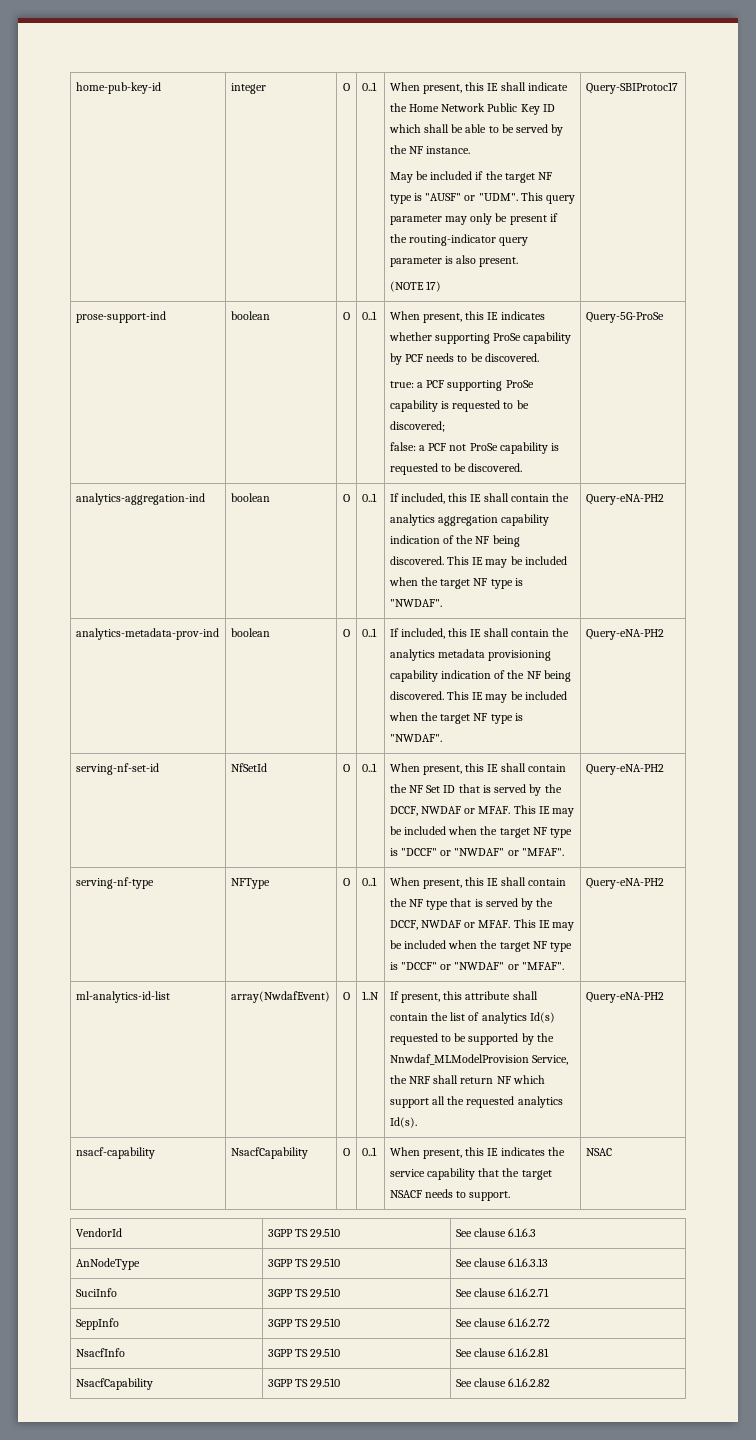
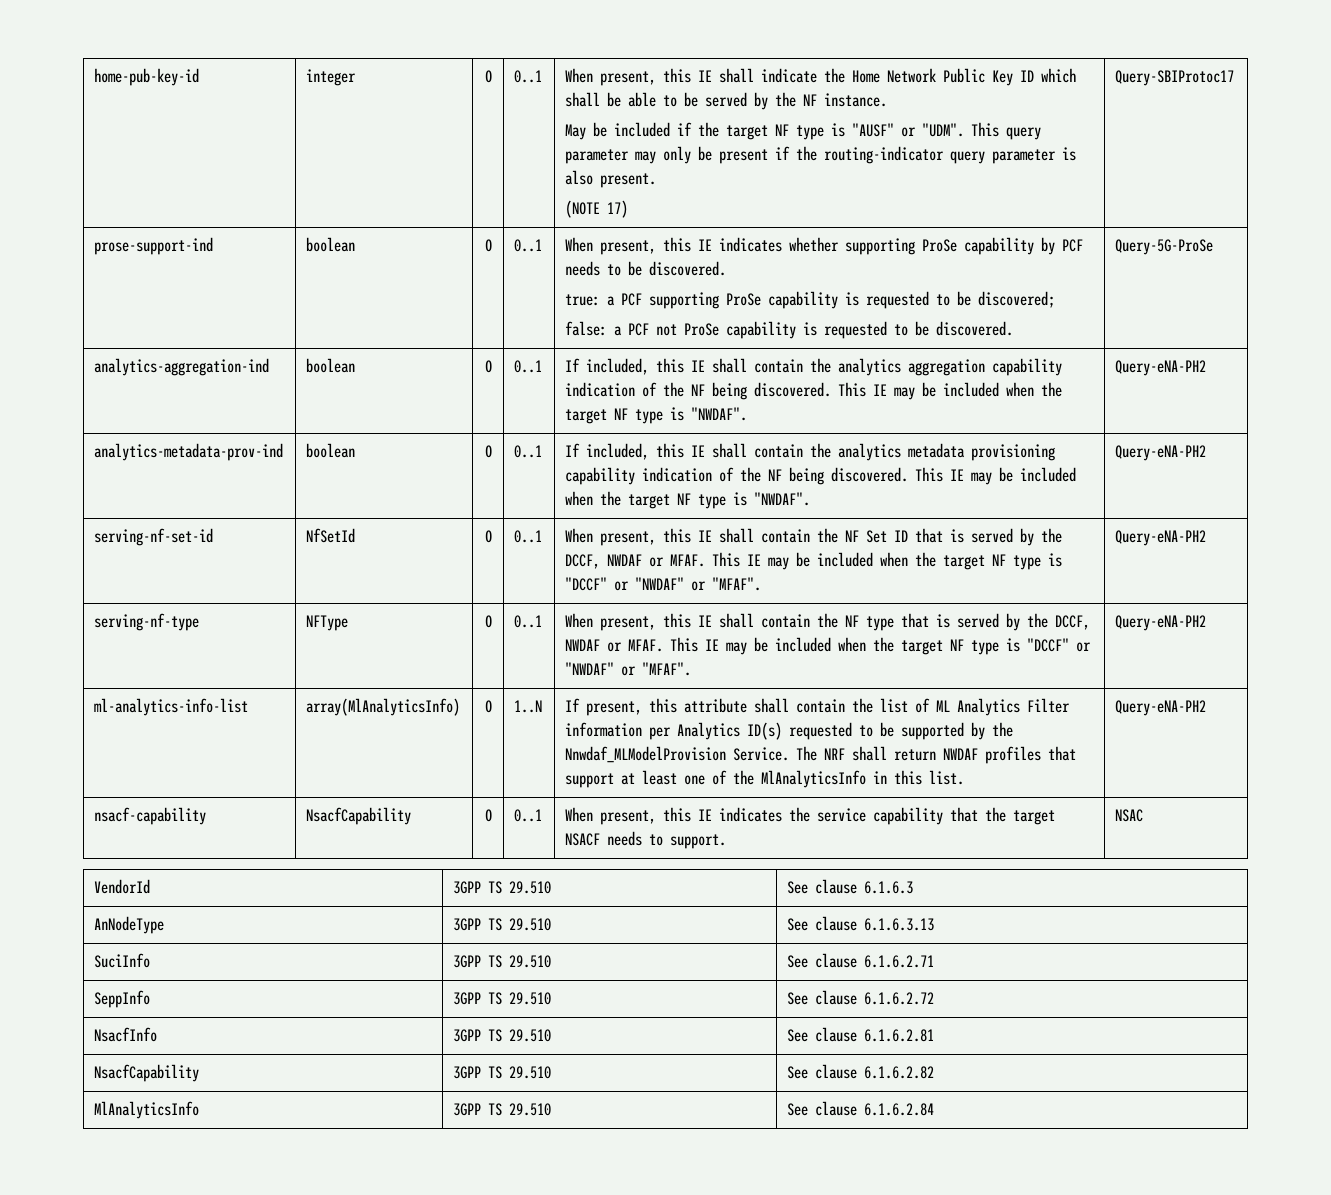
- ml-analytics-id-list | array(NwdafEvent)
+ ml-analytics-info-list | array(MlAnalyticsInfo)
- If present, this attribute shall contain the list of analytics Id(s) requested to be supported by the Nnwdaf_MLModelProvision Service, the NRF shall return NF which support all the requested analytics Id(s).
+ If present, this attribute shall contain the list of ML Analytics Filter information per Analytics ID(s) requested to be supported by the Nnwdaf_MLModelProvision Service. The NRF shall return NWDAF profiles that support at least one of the MlAnalyticsInfo in this list.
+ MlAnalyticsInfo | 3GPP TS 29.510 | See clause 6.1.6.2.84

